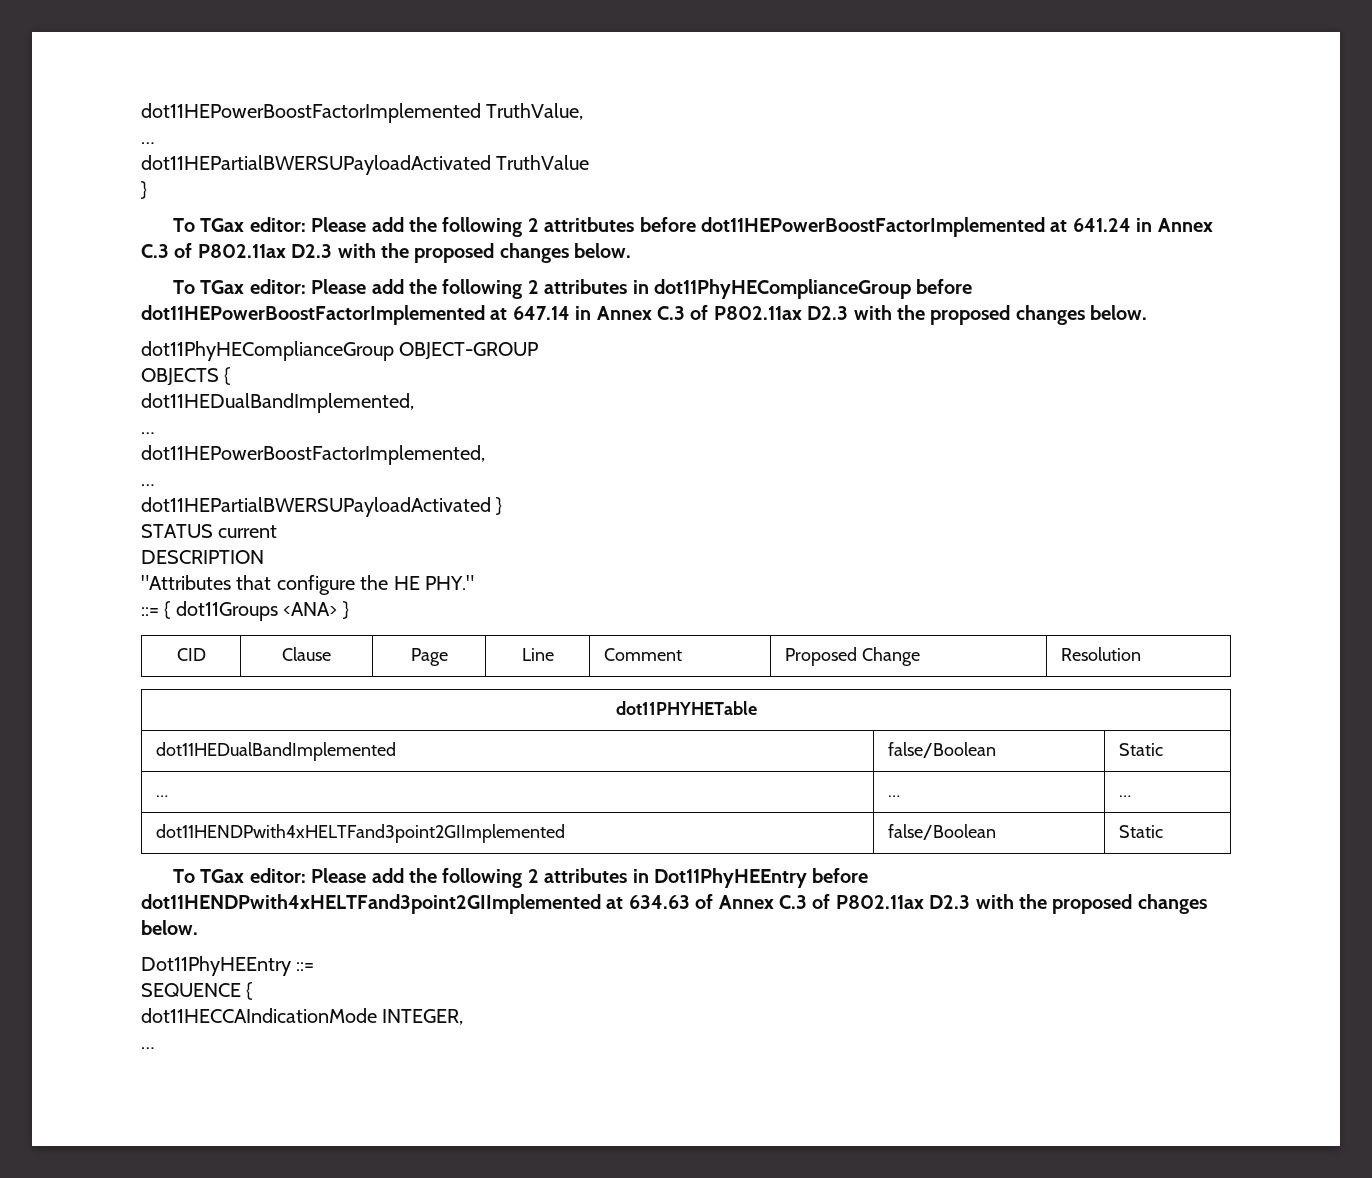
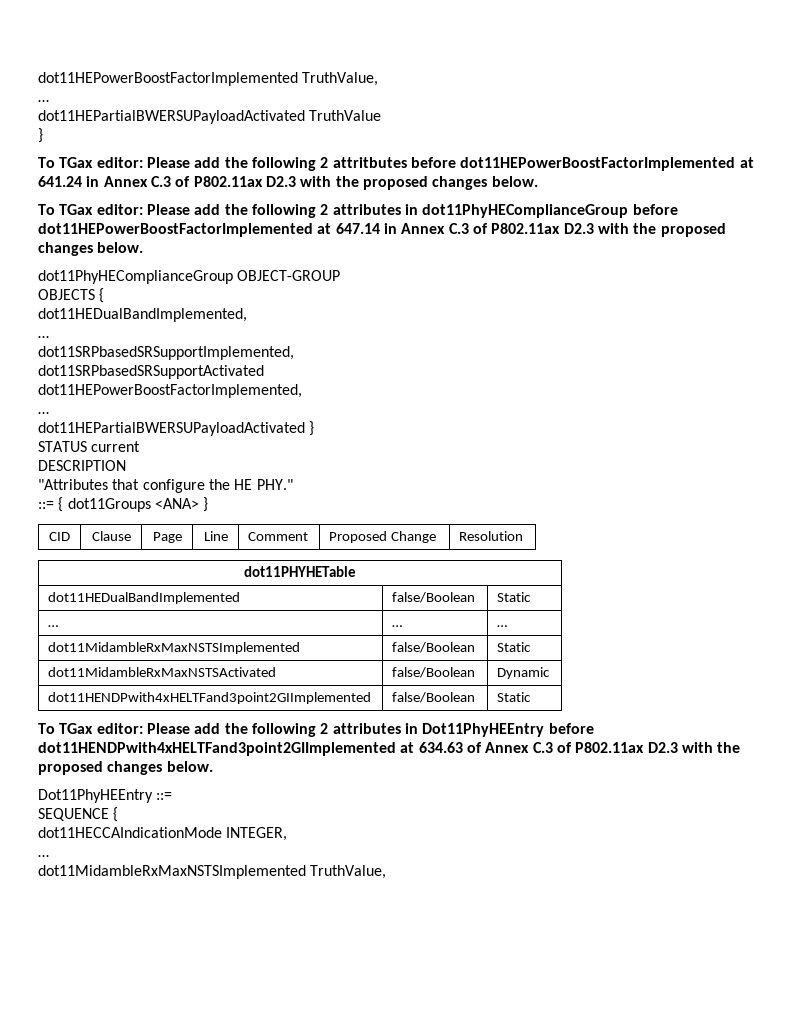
+ dot11SRPbasedSRSupportImplemented,
+ dot11SRPbasedSRSupportActivated
+ dot11MidambleRxMaxNSTSImplemented | false/Boolean | Static
+ dot11MidambleRxMaxNSTSActivated | false/Boolean | Dynamic
+ dot11MidambleRxMaxNSTSImplemented TruthValue,

